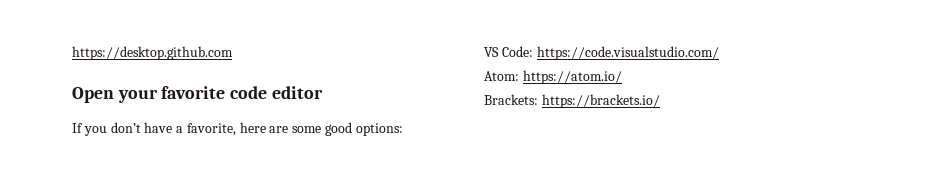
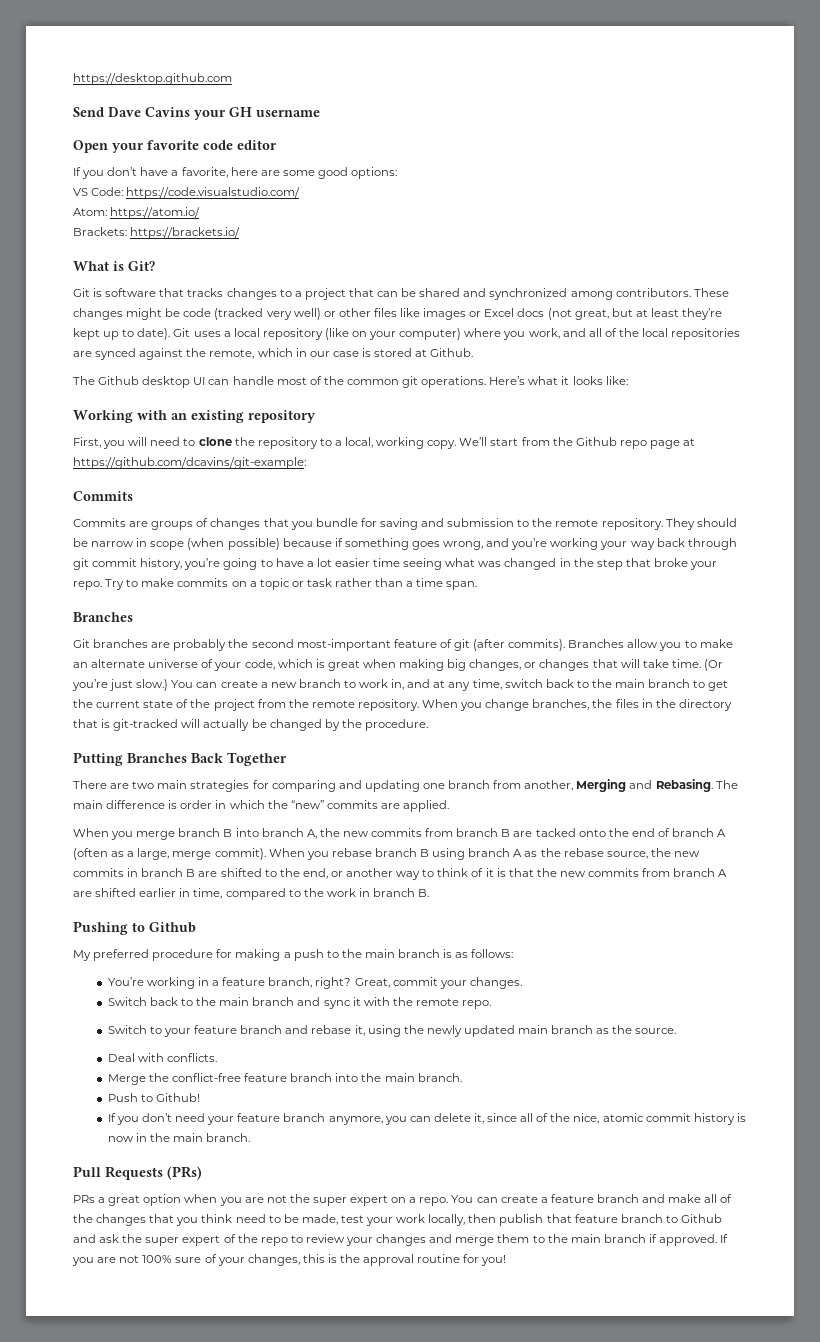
+ Send Dave Cavins your GH username
+ What is Git?
+ Git is software that tracks changes to a project that can be shared and synchronized among contributors. These changes might be code (tracked very well) or other files like images or Excel docs (not great, but at least they’re kept up to date). Git uses a local repository (like on your computer) where you work, and all of the local repositories are synced against the remote, which in our case is stored at Github.
+ The Github desktop UI can handle most of the common git operations. Here’s what it looks like:
+ Working with an existing repository
+ First, you will need to clone the repository to a local, working copy. We’ll start from the Github repo page at https://github.com/dcavins/git-example:
+ Commits
+ Commits are groups of changes that you bundle for saving and submission to the remote repository. They should be narrow in scope (when possible) because if something goes wrong, and you’re working your way back through git commit history, you’re going to have a lot easier time seeing what was changed in the step that broke your repo. Try to make commits on a topic or task rather than a time span.
+ Branches
+ Git branches are probably the second most-important feature of git (after commits). Branches allow you to make an alternate universe of your code, which is great when making big changes, or changes that will take time. (Or you’re just slow.) You can create a new branch to work in, and at any time, switch back to the main branch to get the current state of the project from the remote repository. When you change branches, the files in the directory that is git-tracked will actually be changed by the procedure.
+ Putting Branches Back Together
+ There are two main strategies for comparing and updating one branch from another, Merging and Rebasing. The main difference is order in which the “new” commits are applied.
+ When you merge branch B into branch A, the new commits from branch B are tacked onto the end of branch A (often as a large, merge commit). When you rebase branch B using branch A as the rebase source, the new commits in branch B are shifted to the end, or another way to think of it is that the new commits from branch A are shifted earlier in time, compared to the work in branch B.
+ Pushing to Github
+ My preferred procedure for making a push to the main branch is as follows:
+ You’re working in a feature branch, right? Great, commit your changes.
+ Switch back to the main branch and sync it with the remote repo.
+ Switch to your feature branch and rebase it, using the newly updated main branch as the source.
+ Deal with conflicts.
+ Merge the conflict-free feature branch into the main branch.
+ Push to Github!
+ If you don’t need your feature branch anymore, you can delete it, since all of the nice, atomic commit history is now in the main branch.
+ Pull Requests (PRs)
+ PRs a great option when you are not the super expert on a repo. You can create a feature branch and make all of the changes that you think need to be made, test your work locally, then publish that feature branch to Github and ask the super expert of the repo to review your changes and merge them to the main branch if approved. If you are not 100% sure of your changes, this is the approval routine for you!

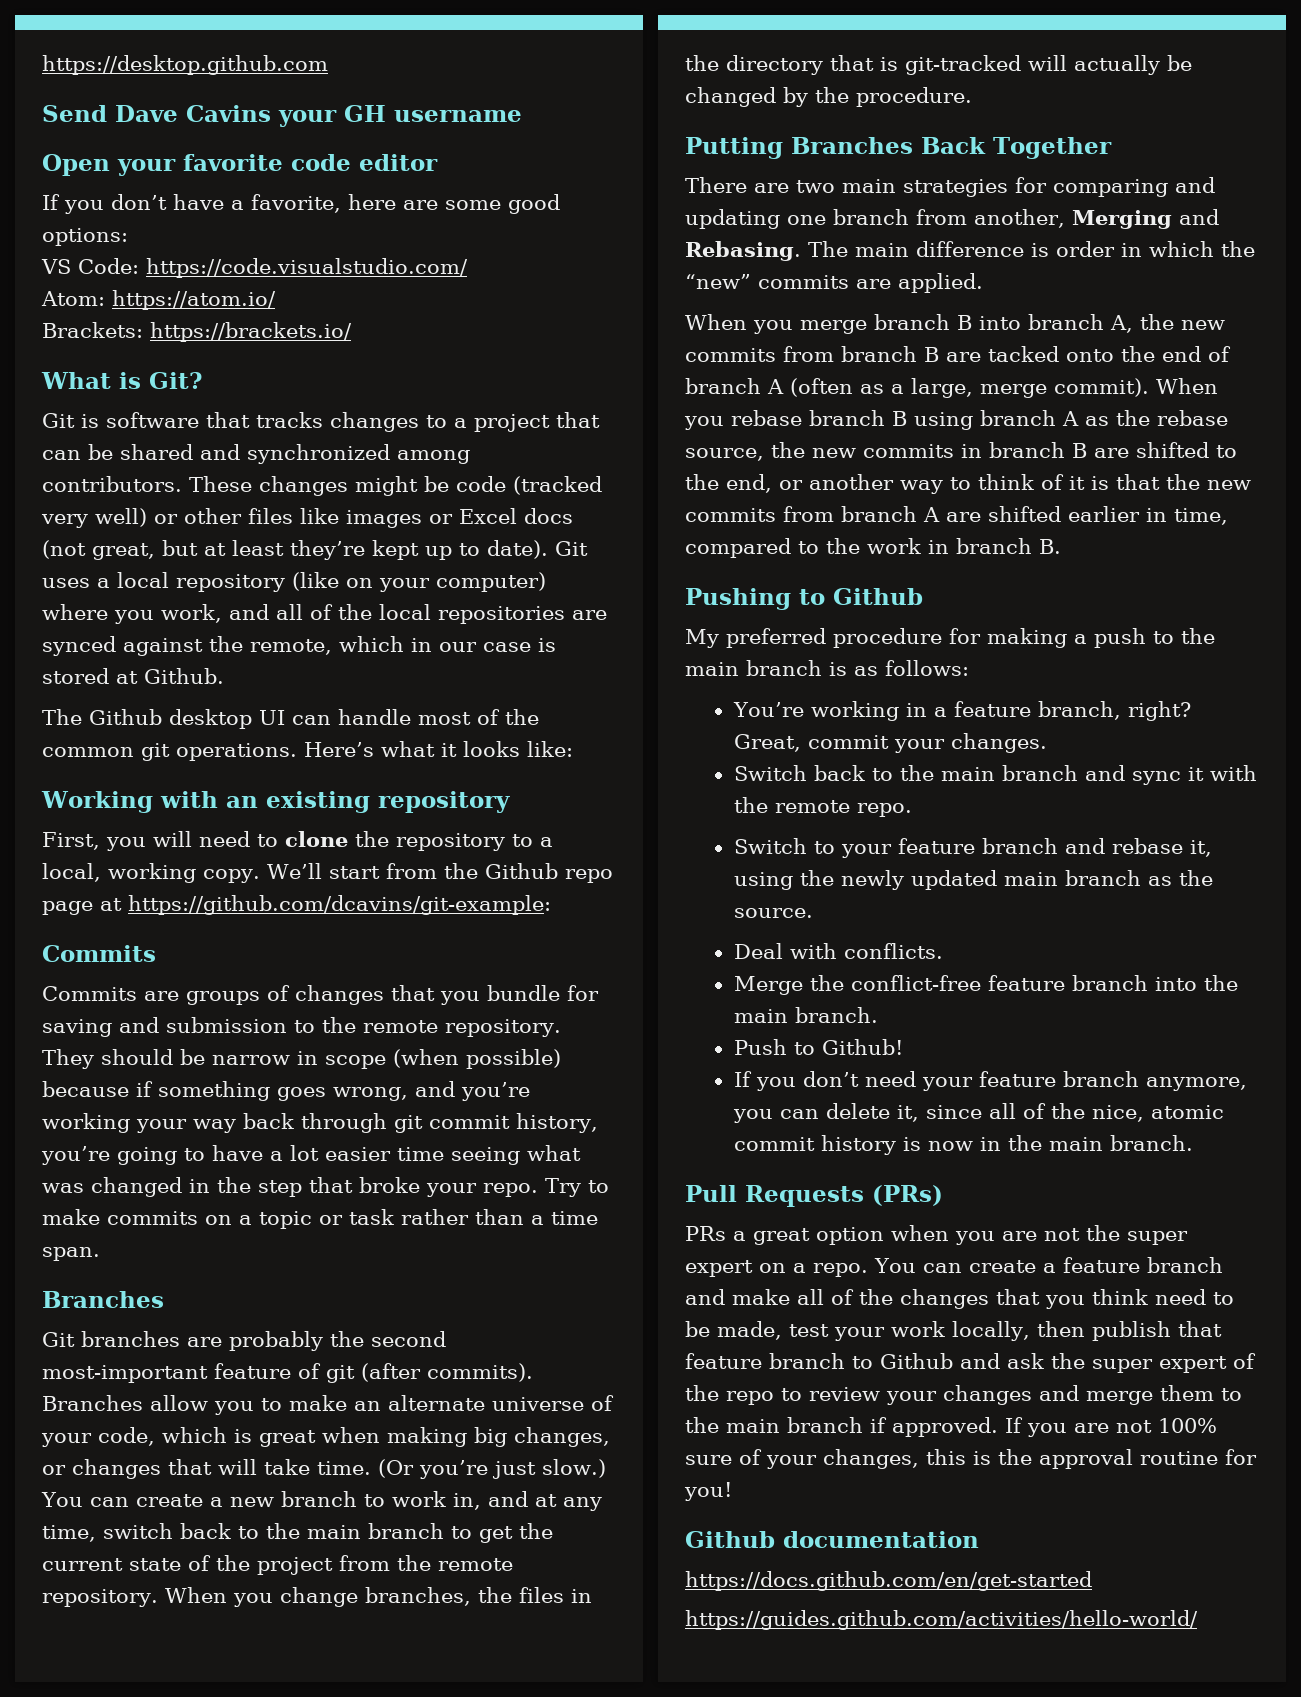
+ Github documentation
+ https://docs.github.com/en/get-started
+ https://guides.github.com/activities/hello-world/

